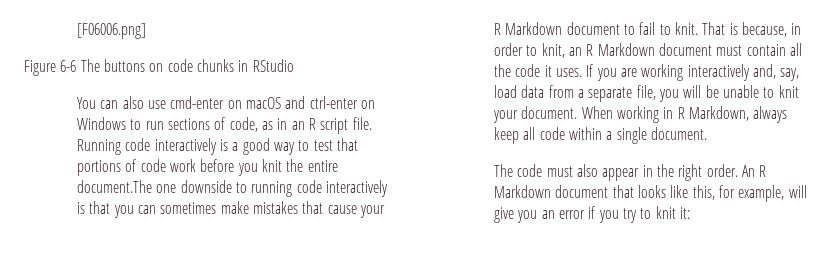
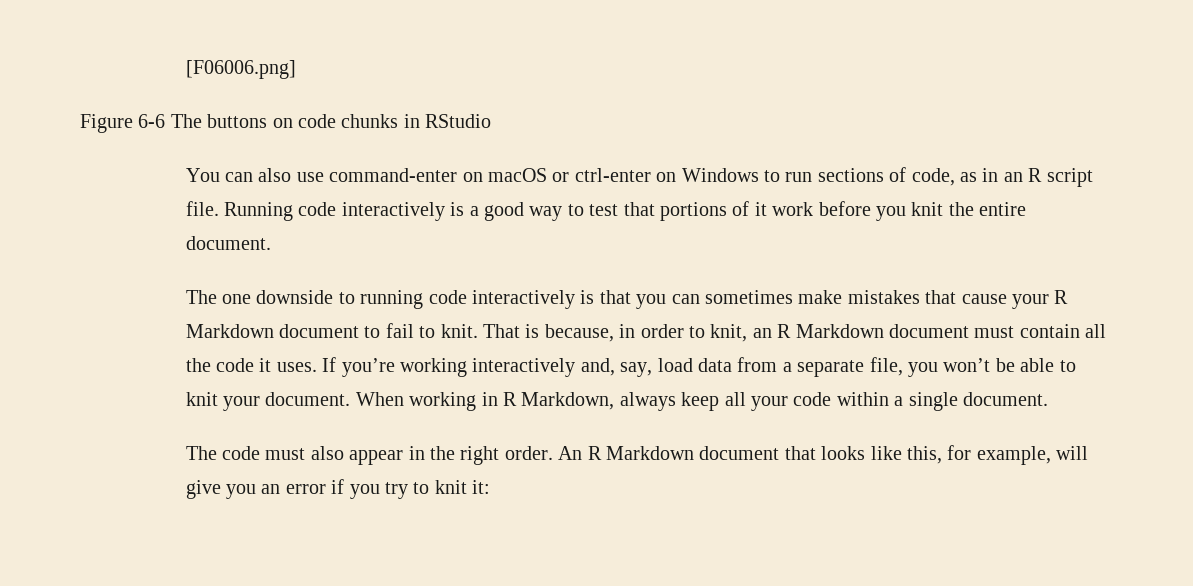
- You can also use cmd-enter on macOS and ctrl-enter on Windows to run sections of code, as in an R script file.
+ You can also use command-enter on macOS or ctrl-enter on Windows to run sections of code, as in an R script file.
- Running code interactively is a good way to test that portions of code work before you knit the entire document.The one downside to running code interactively is that you can sometimes make mistakes that cause your R Markdown document to fail to knit.
+ Running code interactively is a good way to test that portions of it work before you knit the entire document.
+ The one downside to running code interactively is that you can sometimes make mistakes that cause your R Markdown document to fail to knit.
- If you are working interactively and, say, load data from a separate file, you will be unable to knit your document.
+ If you’re working interactively and, say, load data from a separate file, you won’t be able to knit your document.
- When working in R Markdown, always keep all code within a single document.
+ When working in R Markdown, always keep all your code within a single document.

